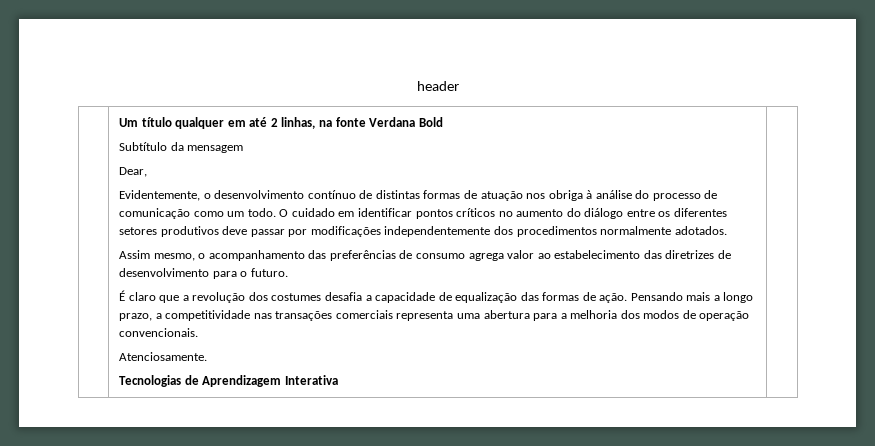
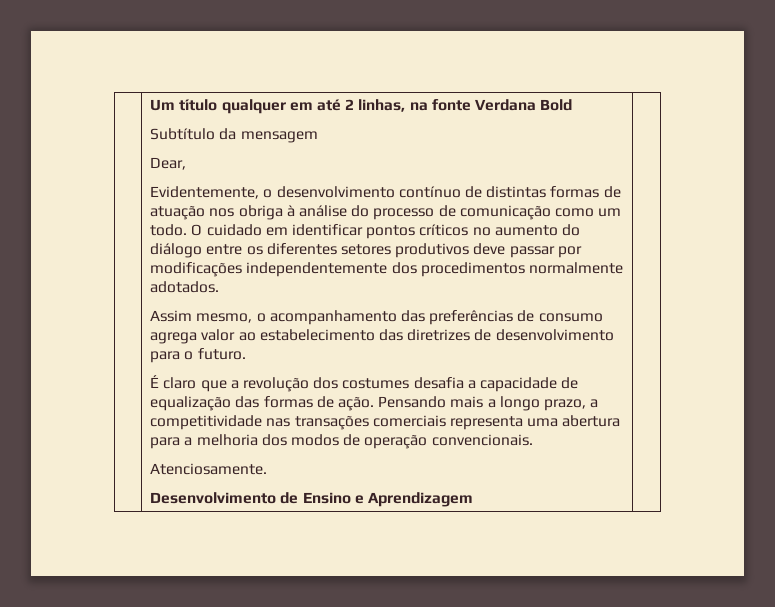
- header
- Tecnologias de Aprendizagem Interativa
+ Desenvolvimento de Ensino e Aprendizagem

